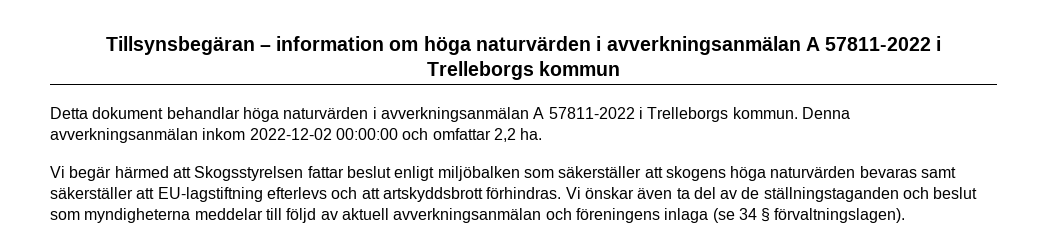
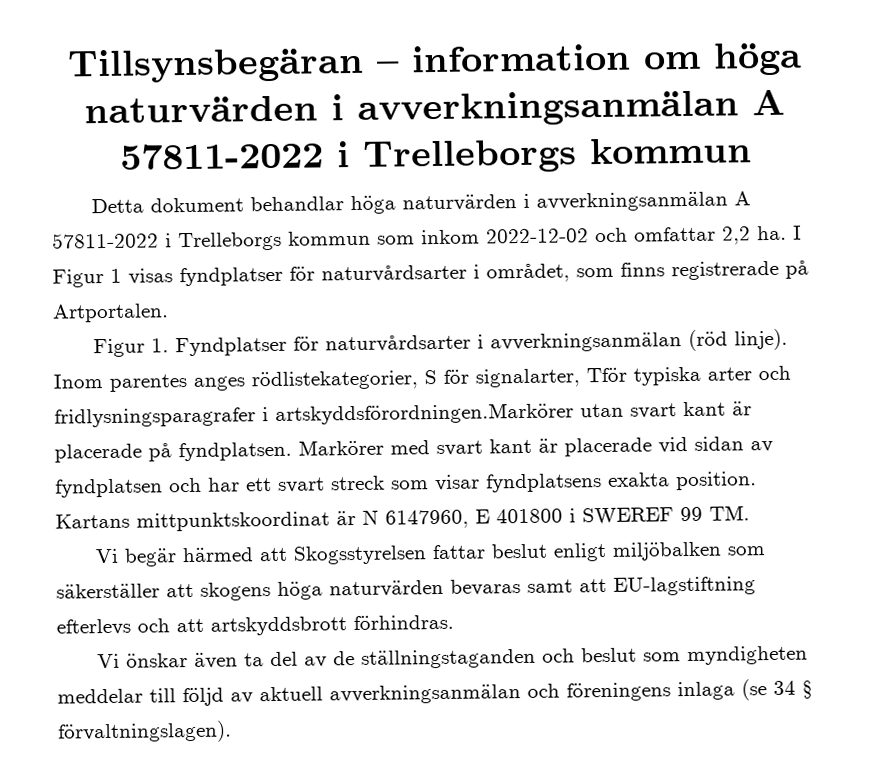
- Detta dokument behandlar höga naturvärden i avverkningsanmälan A 57811-2022 i Trelleborgs kommun. Denna avverkningsanmälan inkom 2022-12-02 00:00:00 och omfattar 2,2 ha.
+ Detta dokument behandlar höga naturvärden i avverkningsanmälan A 57811-2022 i Trelleborgs kommun som inkom 2022-12-02 och omfattar 2,2 ha. I Figur 1 visas fyndplatser för naturvårdsarter i området, som finns registrerade på Artportalen.
+ Figur 1. Fyndplatser för naturvårdsarter i avverkningsanmälan (röd linje). Inom parentes anges rödlistekategorier, S för signalarter, Tför typiska arter och fridlysningsparagrafer i artskyddsförordningen.Markörer utan svart kant är placerade på fyndplatsen. Markörer med svart kant är placerade vid sidan av fyndplatsen och har ett svart streck som visar fyndplatsens exakta position. Kartans mittpunktskoordinat är N 6147960, E 401800 i SWEREF 99 TM.
- Vi begär härmed att Skogsstyrelsen fattar beslut enligt miljöbalken som säkerställer att skogens höga naturvärden bevaras samt säkerställer att EU-lagstiftning efterlevs och att artskyddsbrott förhindras. Vi önskar även ta del av de ställningstaganden och beslut som myndigheterna meddelar till följd av aktuell avverkningsanmälan och föreningens inlaga (se 34 § förvaltningslagen).
+ Vi begär härmed att Skogsstyrelsen fattar beslut enligt miljöbalken som säkerställer att skogens höga naturvärden bevaras samt att EU-lagstiftning efterlevs och att artskyddsbrott förhindras.
+ Vi önskar även ta del av de ställningstaganden och beslut som myndigheten meddelar till följd av aktuell avverkningsanmälan och föreningens inlaga (se 34 § förvaltningslagen).

